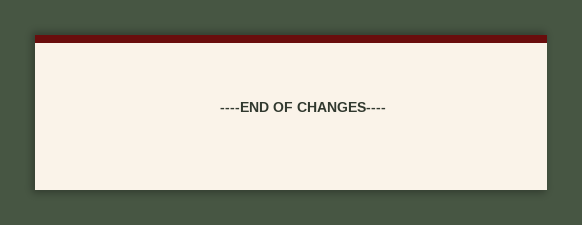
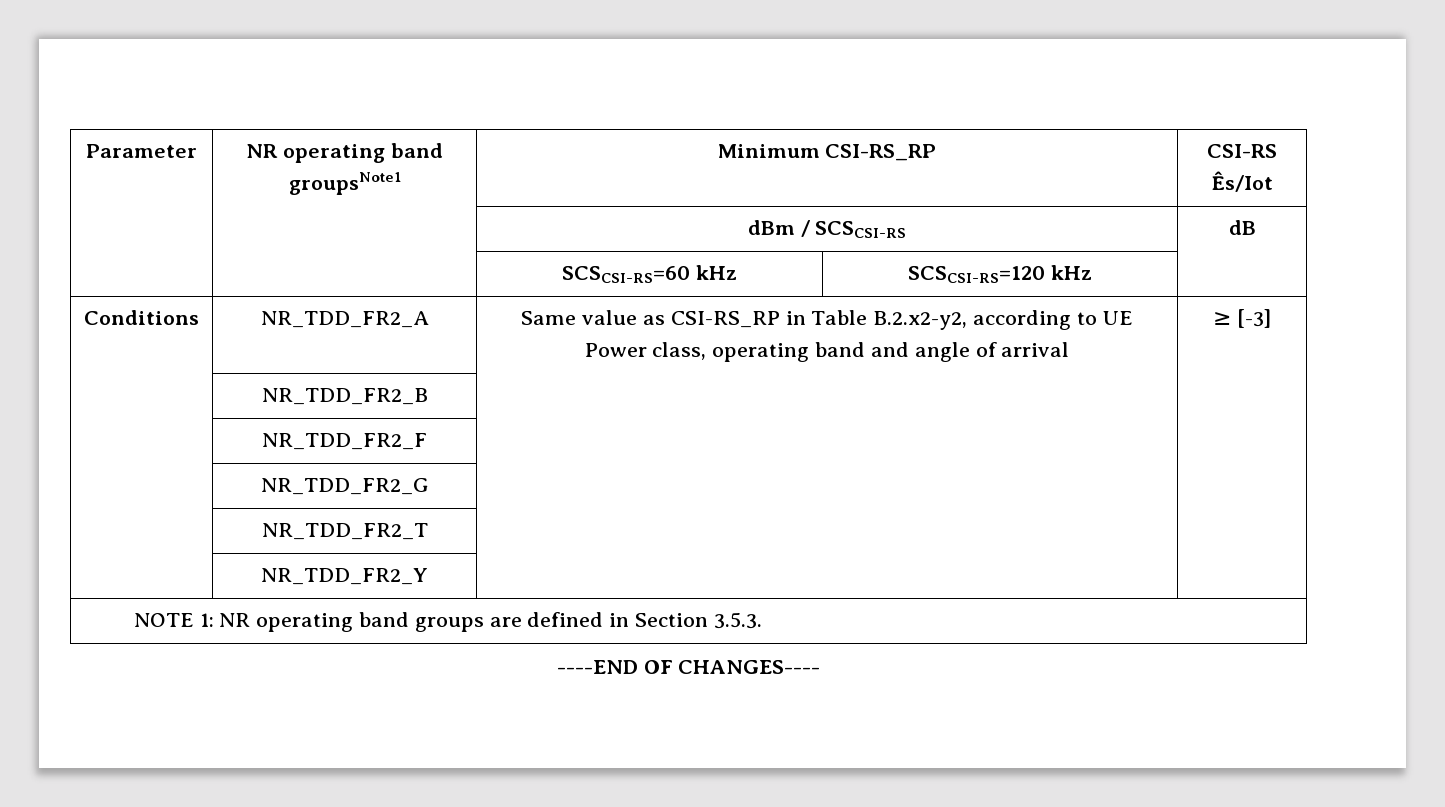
+ Parameter | NR operating band groupsNote1 | Minimum CSI-RS_RP | CSI-RS Ês/Iot
+ | | dBm / SCSCSI-RS | dB
+ | | SCSCSI-RS=60 kHz | SCSCSI-RS=120 kHz |
+ Conditions | NR_TDD_FR2_A | Same value as CSI-RS_RP in Table B.2.x2-y2, according to UE Power class, operating band and angle of arrival | ≥ [-3]
+ | NR_TDD_FR2_B | |
+ | NR_TDD_FR2_F | |
+ | NR_TDD_FR2_G | |
+ | NR_TDD_FR2_T | |
+ | NR_TDD_FR2_Y | |
+ NOTE 1: NR operating band groups are defined in Section 3.5.3.

